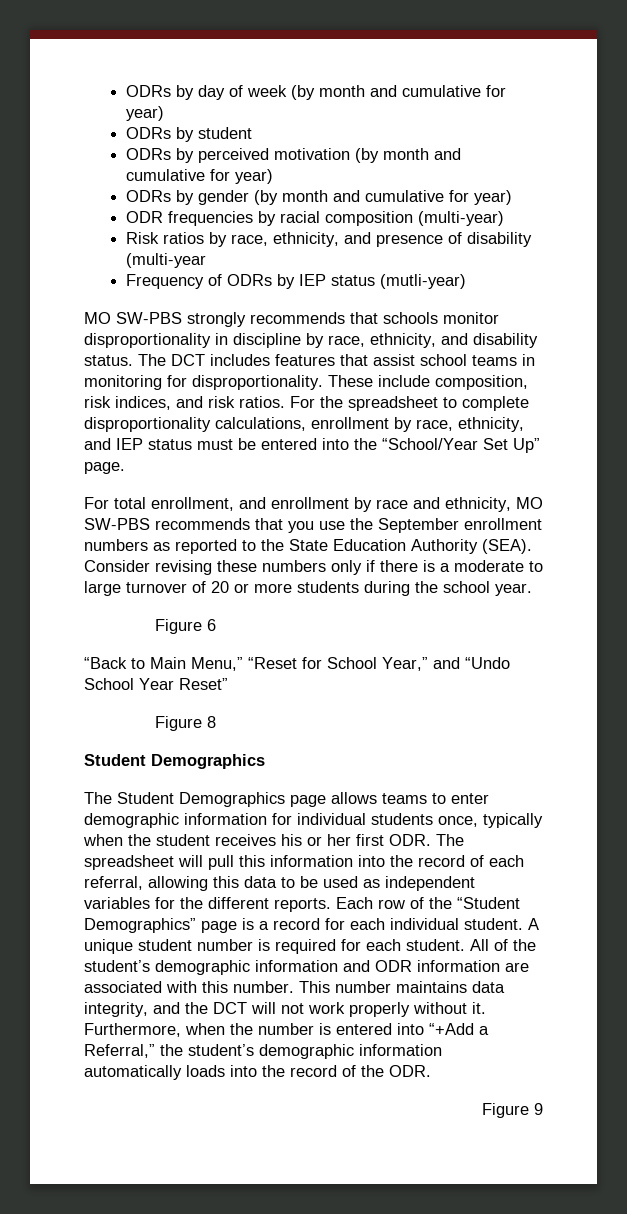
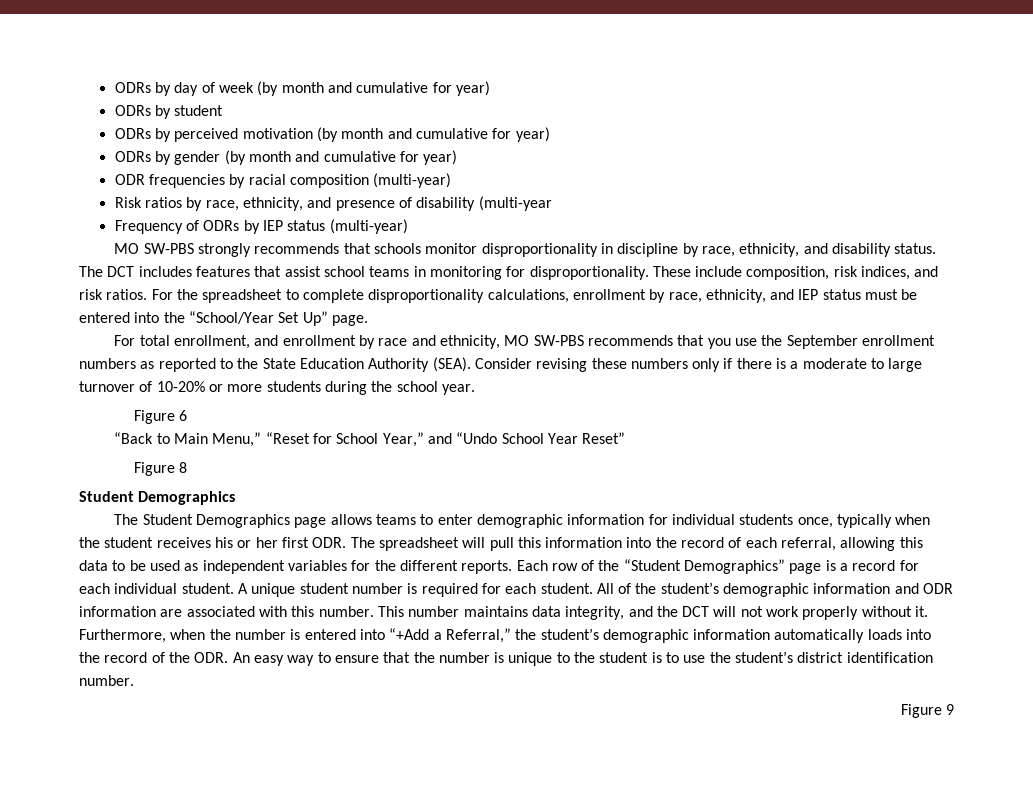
- Frequency of ODRs by IEP status (mutli-year)
+ Frequency of ODRs by IEP status (multi-year)
- Consider revising these numbers only if there is a moderate to large turnover of 20 or more students during the school year.
+ Consider revising these numbers only if there is a moderate to large turnover of 10-20% or more students during the school year.
- Furthermore, when the number is entered into “+Add a Referral,” the student’s demographic information automatically loads into the record of the ODR.
+ Furthermore, when the number is entered into “+Add a Referral,” the student’s demographic information automatically loads into the record of the ODR. An easy way to ensure that the number is unique to the student is to use the student’s district identification number.

